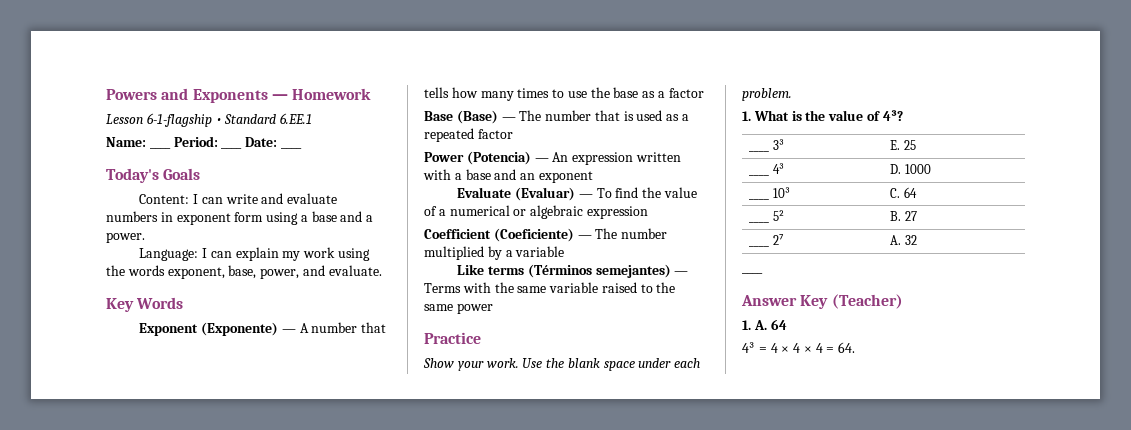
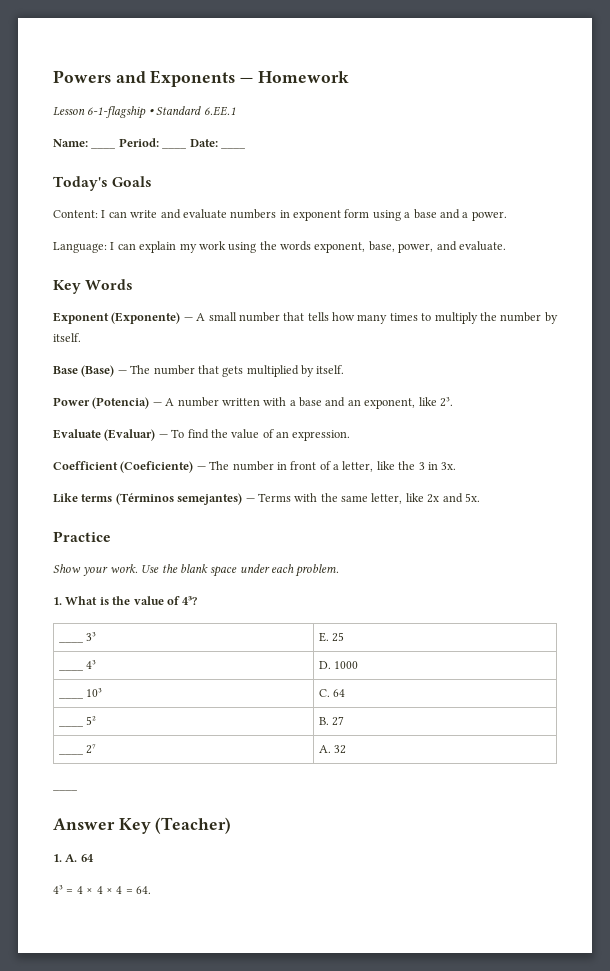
- Exponent (Exponente) — A number that tells how many times to use the base as a factor
+ Exponent (Exponente) — A small number that tells how many times to multiply the number by itself.
- Base (Base) — The number that is used as a repeated factor
+ Base (Base) — The number that gets multiplied by itself.
- Power (Potencia) — An expression written with a base and an exponent
+ Power (Potencia) — A number written with a base and an exponent, like 2³.
- Evaluate (Evaluar) — To find the value of a numerical or algebraic expression
+ Evaluate (Evaluar) — To find the value of an expression.
- Coefficient (Coeficiente) — The number multiplied by a variable
+ Coefficient (Coeficiente) — The number in front of a letter, like the 3 in 3x.
- Like terms (Términos semejantes) — Terms with the same variable raised to the same power
+ Like terms (Términos semejantes) — Terms with the same letter, like 2x and 5x.

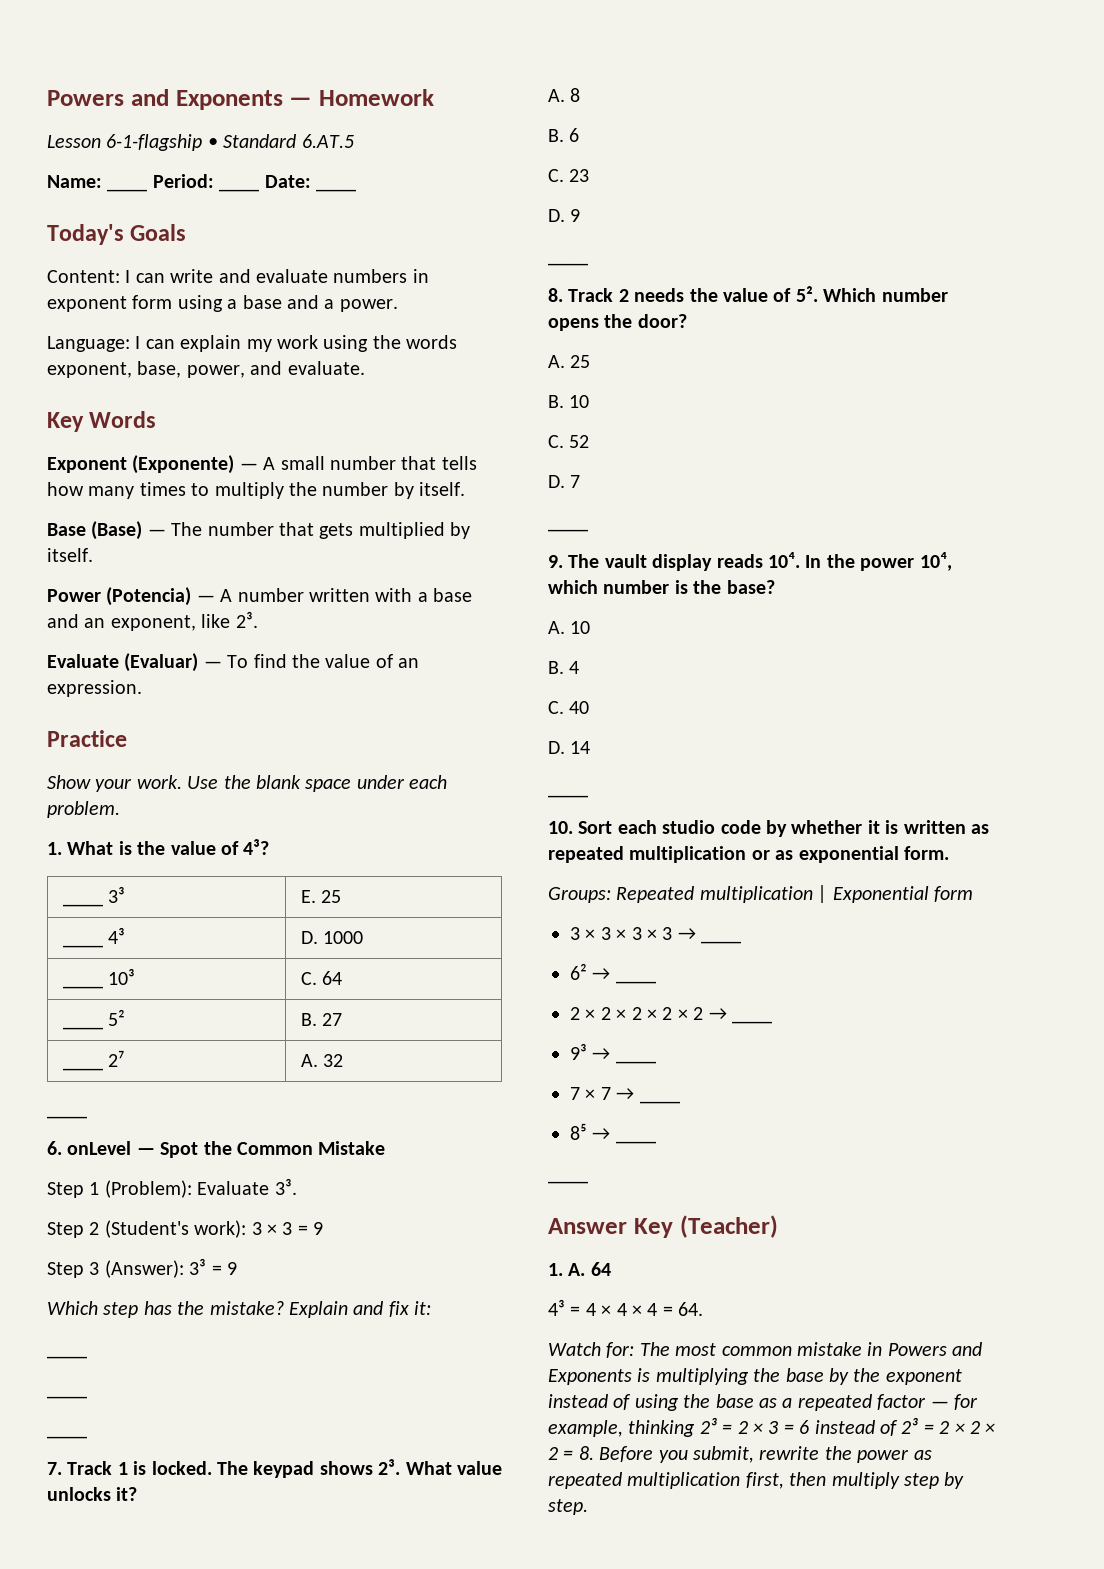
- Lesson 6-1-flagship • Standard 6.EE.1
+ Lesson 6-1-flagship • Standard 6.AT.5
- Coefficient (Coeficiente) — The number in front of a letter, like the 3 in 3x.
- Like terms (Términos semejantes) — Terms with the same letter, like 2x and 5x.
+ 6. onLevel — Spot the Common Mistake
+ Step 1 (Problem): Evaluate 3³.
+ Step 2 (Student's work): 3 × 3 = 9
+ Step 3 (Answer): 3³ = 9
+ Which step has the mistake? Explain and fix it:
+ ____
+ ____
+ ____
+ 7. Track 1 is locked. The keypad shows 2³. What value unlocks it?
+ A. 8
+ B. 6
+ C. 23
+ D. 9
+ ____
+ 8. Track 2 needs the value of 5². Which number opens the door?
+ A. 25
+ B. 10
+ C. 52
+ D. 7
+ ____
+ 9. The vault display reads 10⁴. In the power 10⁴, which number is the base?
+ A. 10
+ B. 4
+ C. 40
+ D. 14
+ ____
+ 10. Sort each studio code by whether it is written as repeated multiplication or as exponential form.
+ Groups: Repeated multiplication | Exponential form
+ 3 × 3 × 3 × 3 → ____
+ 6² → ____
+ 2 × 2 × 2 × 2 × 2 → ____
+ 9³ → ____
+ 7 × 7 → ____
+ 8⁵ → ____
+ ____
+ Watch for: The most common mistake in Powers and Exponents is multiplying the base by the exponent instead of using the base as a repeated factor — for example, thinking 2³ = 2 × 3 = 6 instead of 2³ = 2 × 2 × 2 = 8. Before you submit, rewrite the power as repeated multiplication first, then multiply step by step.

